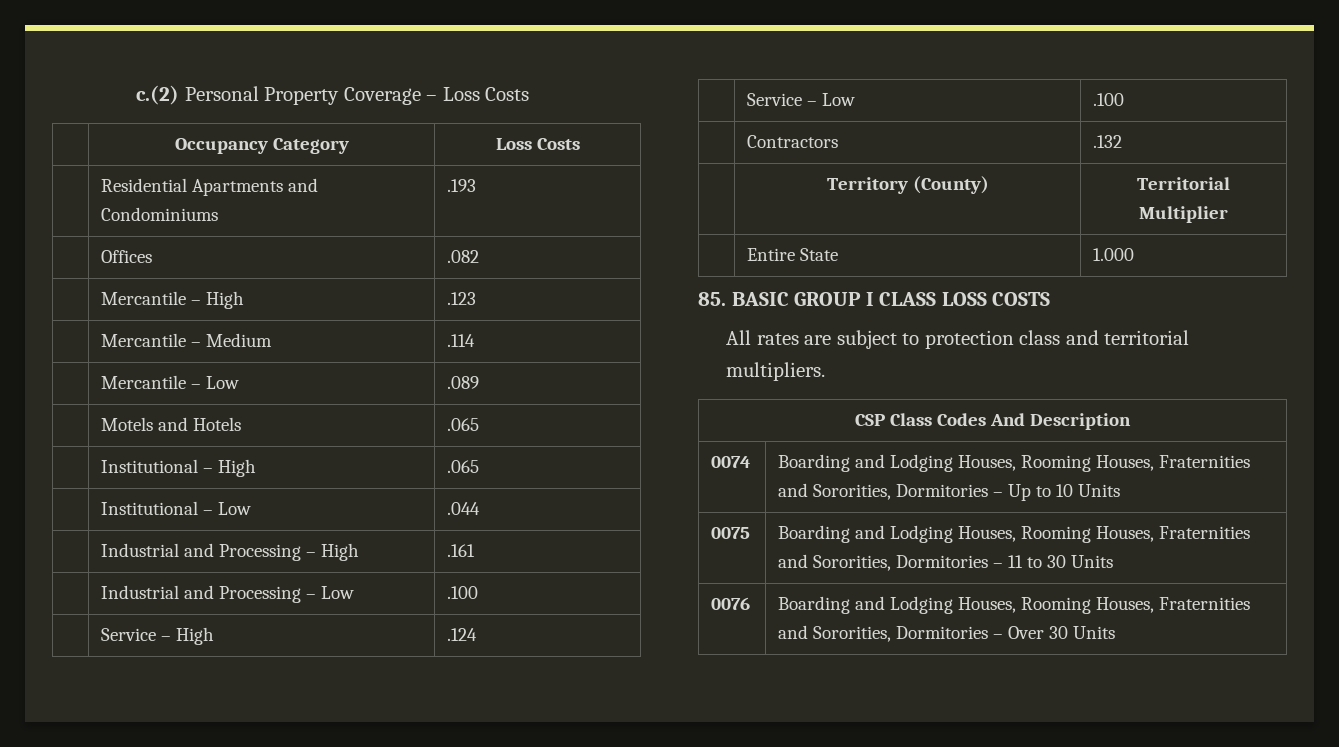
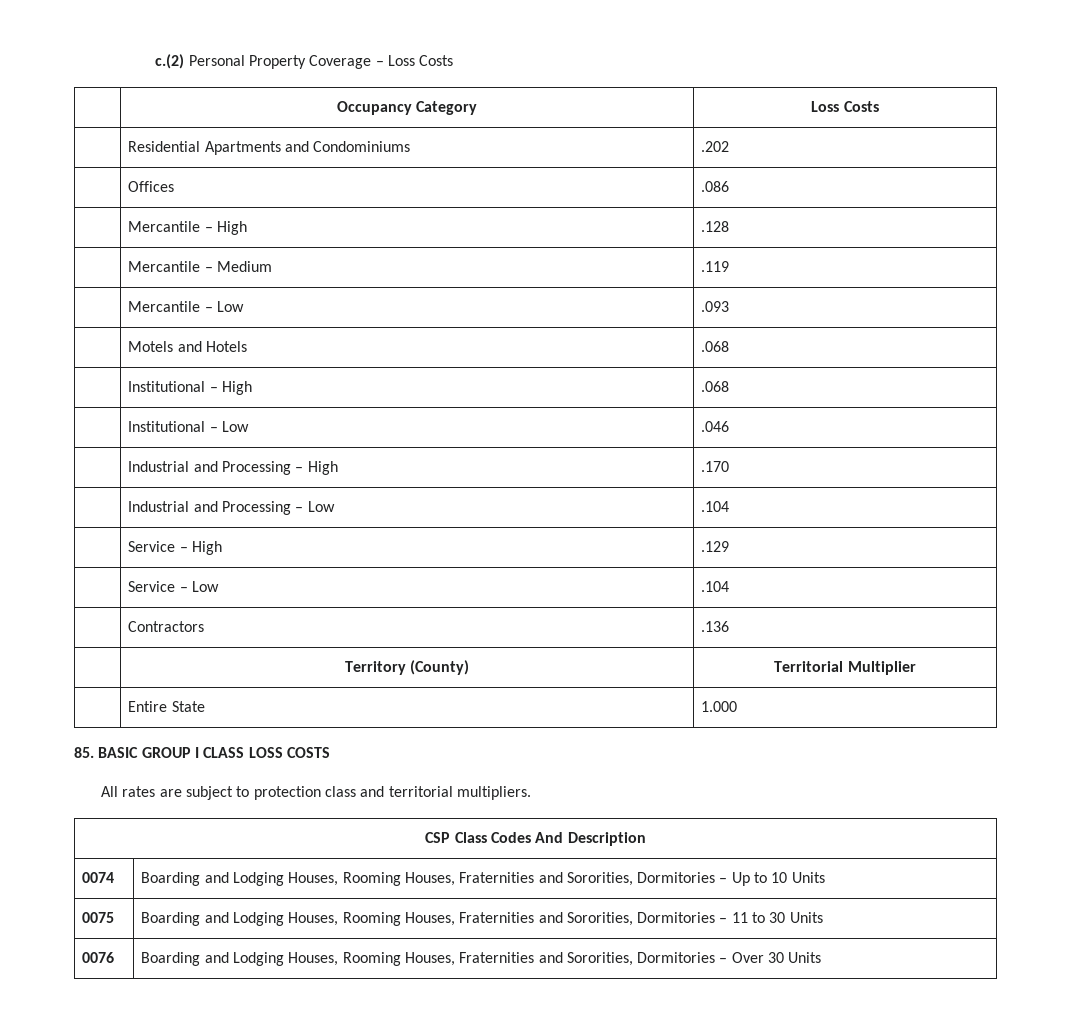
- | Residential Apartments and Condominiums | .193
+ | Residential Apartments and Condominiums | .202
- | Offices | .082
+ | Offices | .086
- | Mercantile – High | .123
+ | Mercantile – High | .128
- | Mercantile – Medium | .114
+ | Mercantile – Medium | .119
- | Mercantile – Low | .089
+ | Mercantile – Low | .093
- | Motels and Hotels | .065
+ | Motels and Hotels | .068
- | Institutional – High | .065
+ | Institutional – High | .068
- | Institutional – Low | .044
+ | Institutional – Low | .046
- | Industrial and Processing – High | .161
+ | Industrial and Processing – High | .170
- | Industrial and Processing – Low | .100
+ | Industrial and Processing – Low | .104
- | Service – High | .124
+ | Service – High | .129
- | Service – Low | .100
+ | Service – Low | .104
- | Contractors | .132
+ | Contractors | .136

